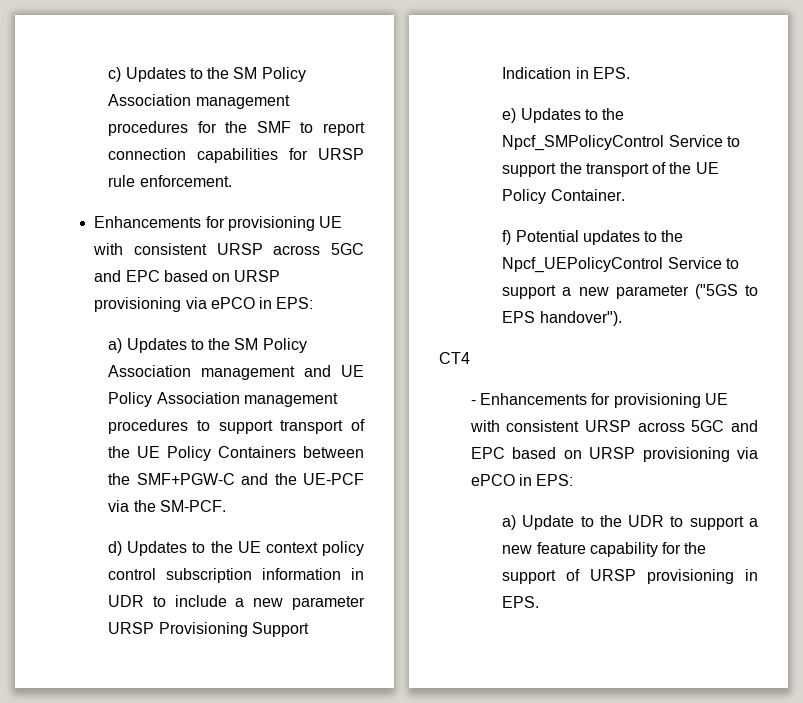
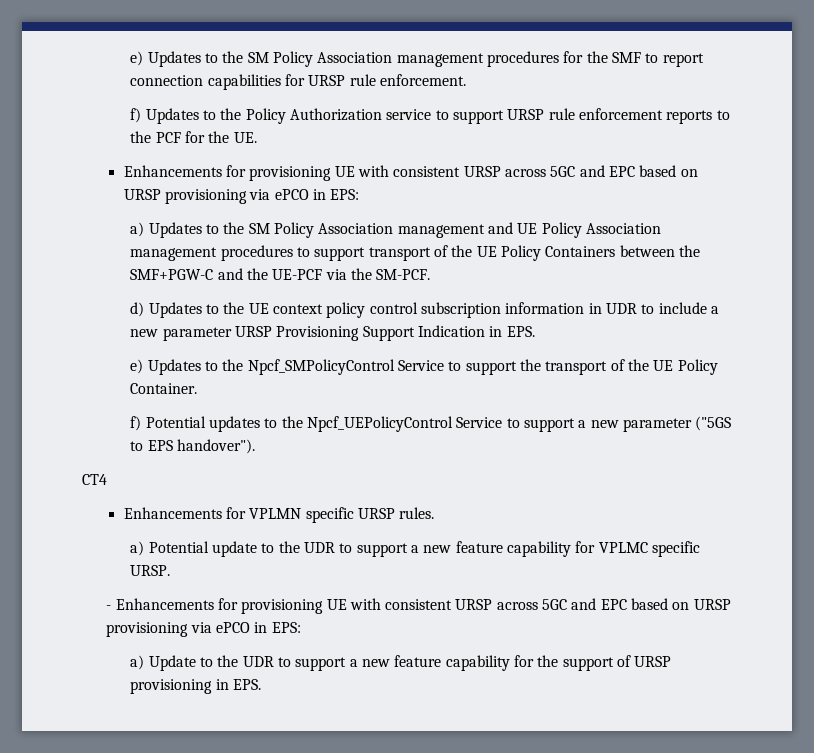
- c) Updates to the SM Policy Association management procedures for the SMF to report connection capabilities for URSP rule enforcement.
+ e) Updates to the SM Policy Association management procedures for the SMF to report connection capabilities for URSP rule enforcement.
+ f) Updates to the Policy Authorization service to support URSP rule enforcement reports to the PCF for the UE.
+ Enhancements for VPLMN specific URSP rules.
+ a) Potential update to the UDR to support a new feature capability for VPLMC specific URSP.

